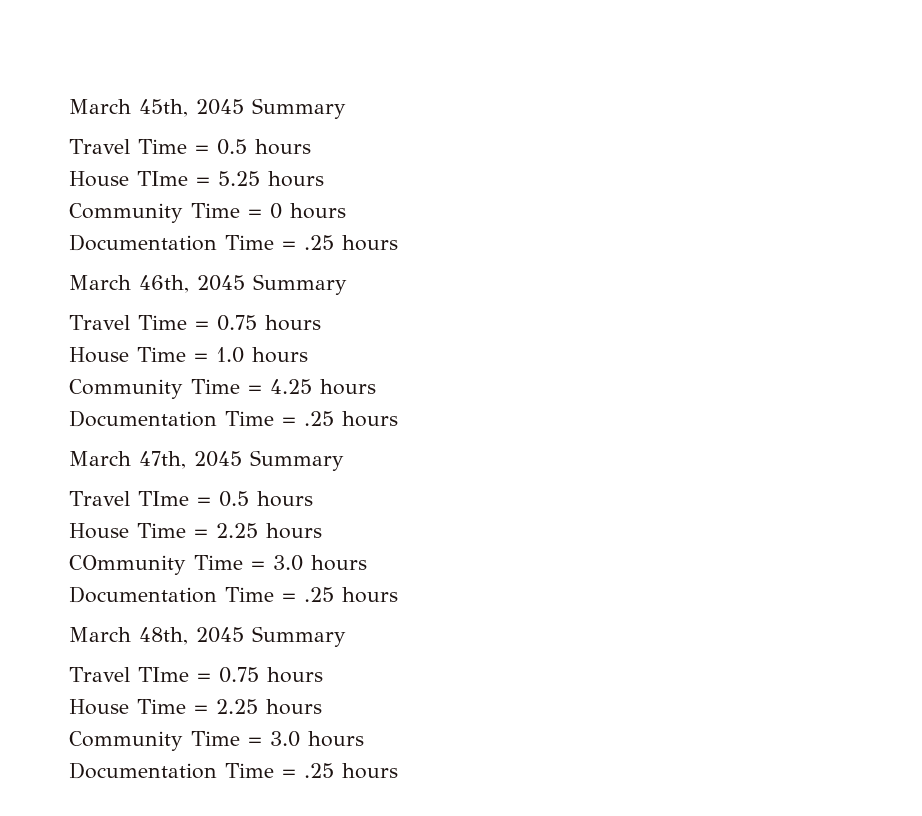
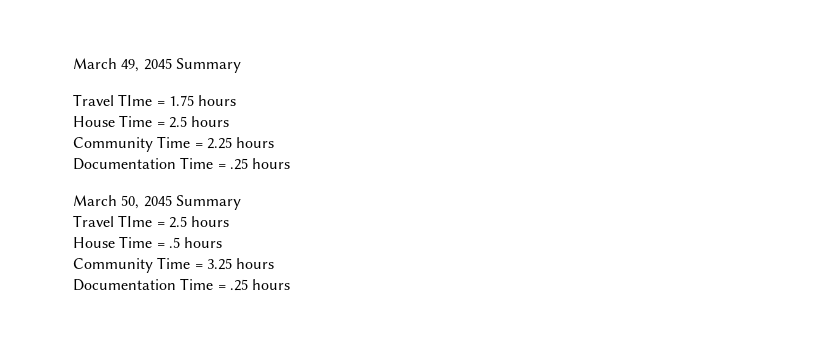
- March 45th, 2045 Summary
- Travel Time = 0.5 hours
- House TIme = 5.25 hours
- Community Time = 0 hours
+ March 49, 2045 Summary
+ Travel TIme = 1.75 hours
+ House Time = 2.5 hours
+ Community Time = 2.25 hours
  Documentation Time = .25 hours
- March 46th, 2045 Summary
- Travel Time = 0.75 hours
- House Time = 1.0 hours
- Community Time = 4.25 hours
- Documentation Time = .25 hours
- March 47th, 2045 Summary
- Travel TIme = 0.5 hours
- House Time = 2.25 hours
- COmmunity Time = 3.0 hours
- Documentation Time = .25 hours
- March 48th, 2045 Summary
- Travel TIme = 0.75 hours
- House Time = 2.25 hours
- Community Time = 3.0 hours
+ March 50, 2045 Summary
+ Travel TIme = 2.5 hours
+ House Time = .5 hours
+ Community Time = 3.25 hours

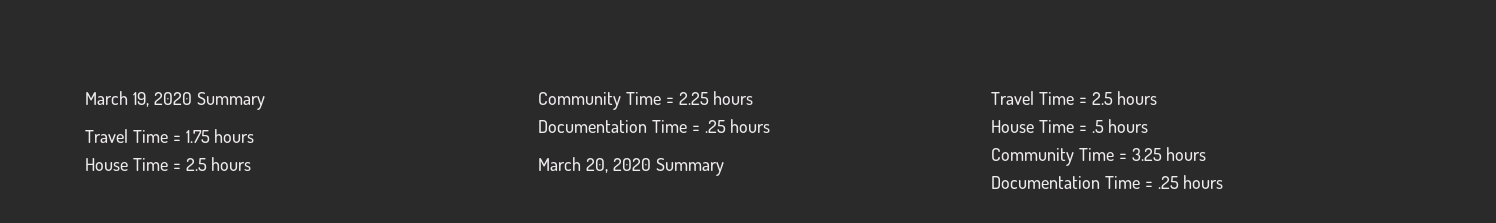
- March 49, 2045 Summary
- Travel TIme = 1.75 hours
+ March 19, 2020 Summary
+ Travel Time = 1.75 hours
- March 50, 2045 Summary
- Travel TIme = 2.5 hours
+ March 20, 2020 Summary
+ Travel Time = 2.5 hours

